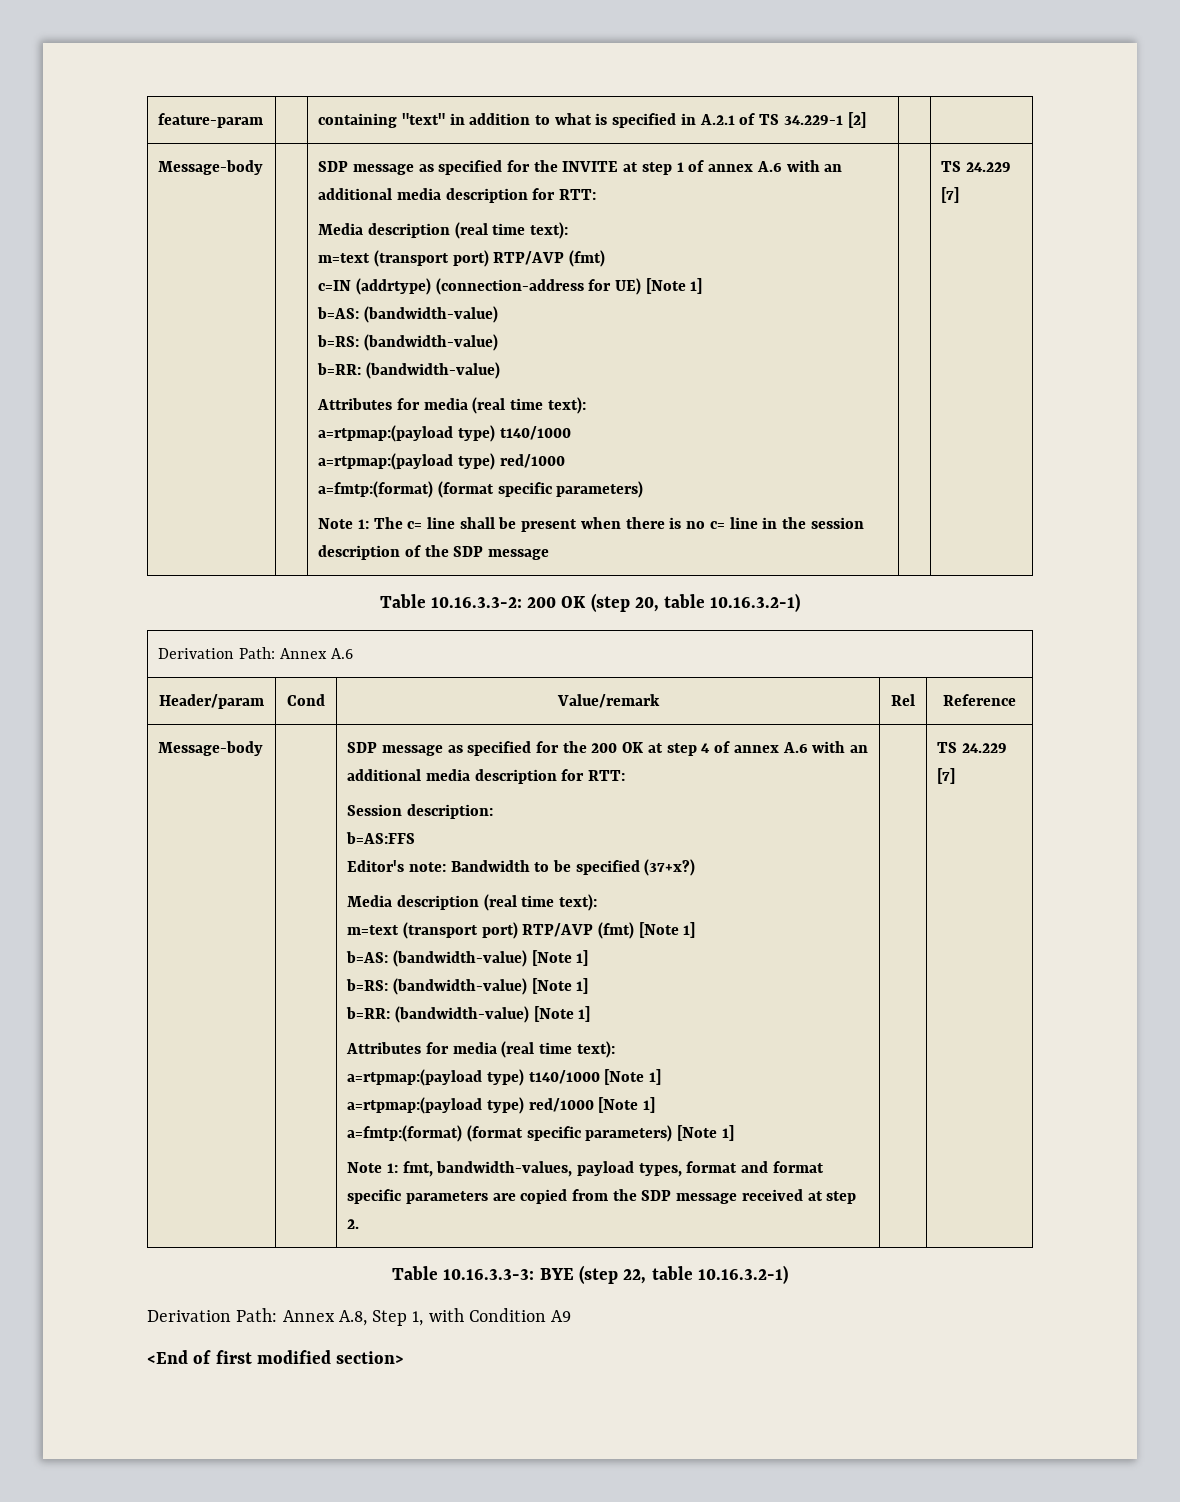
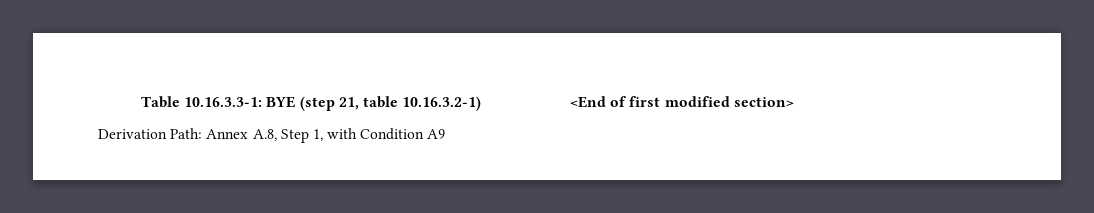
- feature-param | | containing "text" in addition to what is specified in A.2.1 of TS 34.229-1 [2] | |
- Message-body | | SDP message as specified for the INVITE at step 1 of annex A.6 with an additional media description for RTT:
- Media description (real time text):
- m=text (transport port) RTP/AVP (fmt)
- c=IN (addrtype) (connection-address for UE) [Note 1]
- b=AS: (bandwidth-value)
- b=RS: (bandwidth-value)
- b=RR: (bandwidth-value)
- Attributes for media (real time text):
- a=rtpmap:(payload type) t140/1000
- a=rtpmap:(payload type) red/1000
- a=fmtp:(format) (format specific parameters)
- Note 1: The c= line shall be present when there is no c= line in the session description of the SDP message | | TS 24.229 [7]
- Table 10.16.3.3-2: 200 OK (step 20, table 10.16.3.2-1)
- Derivation Path: Annex A.6
- Header/param | Cond | Value/remark | Rel | Reference
- Message-body | | SDP message as specified for the 200 OK at step 4 of annex A.6 with an additional media description for RTT:
- Session description:
- b=AS:FFS
- Editor's note: Bandwidth to be specified (37+x?)
- Media description (real time text):
- m=text (transport port) RTP/AVP (fmt) [Note 1]
- b=AS: (bandwidth-value) [Note 1]
- b=RS: (bandwidth-value) [Note 1]
- b=RR: (bandwidth-value) [Note 1]
- Attributes for media (real time text):
- a=rtpmap:(payload type) t140/1000 [Note 1]
- a=rtpmap:(payload type) red/1000 [Note 1]
- a=fmtp:(format) (format specific parameters) [Note 1]
- Note 1: fmt, bandwidth-values, payload types, format and format specific parameters are copied from the SDP message received at step 2. | | TS 24.229 [7]
- Table 10.16.3.3-3: BYE (step 22, table 10.16.3.2-1)
+ Table 10.16.3.3-1: BYE (step 21, table 10.16.3.2-1)

